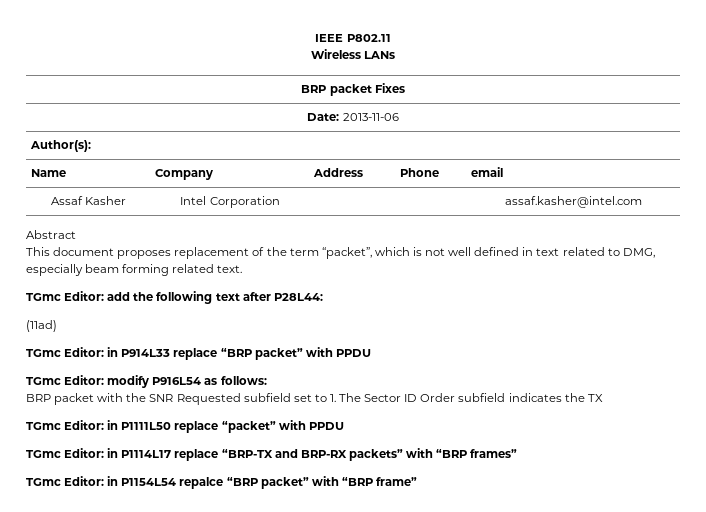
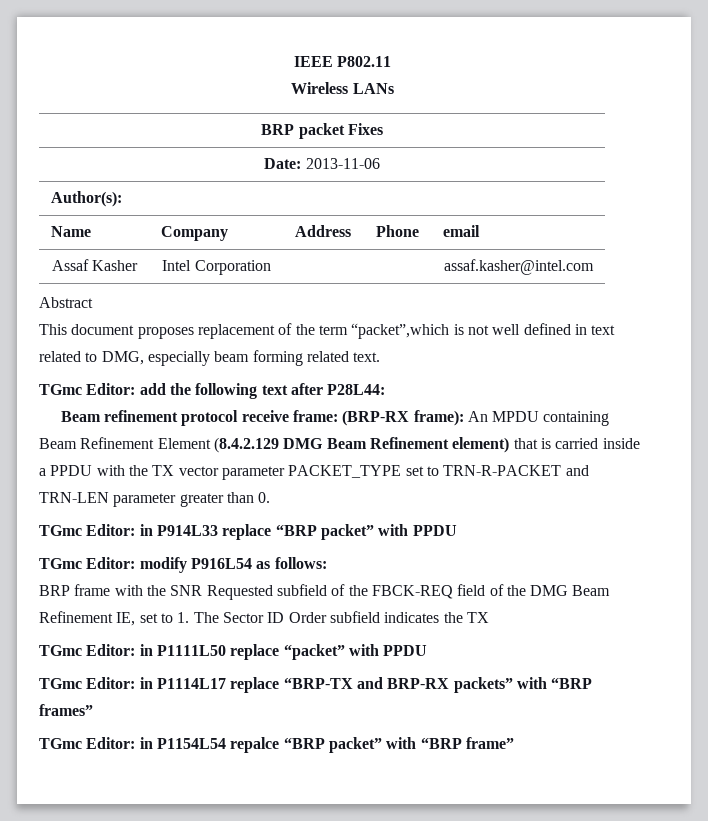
- This document proposes replacement of the term “packet”, which is not well defined in text related to DMG, especially beam forming related text.
+ This document proposes replacement of the term “packet”,which is not well defined in text related to DMG, especially beam forming related text.
- (11ad)
+ Beam refinement protocol receive frame: (BRP-RX frame): An MPDU containing Beam Refinement Element (8.4.2.129 DMG Beam Refinement element) that is carried inside a PPDU with the TX vector parameter PACKET_TYPE set to TRN-R-PACKET and TRN-LEN parameter greater than 0.
- BRP packet with the SNR Requested subfield set to 1. The Sector ID Order subfield indicates the TX
+ BRP frame with the SNR Requested subfield of the FBCK-REQ field of the DMG Beam Refinement IE, set to 1. The Sector ID Order subfield indicates the TX

